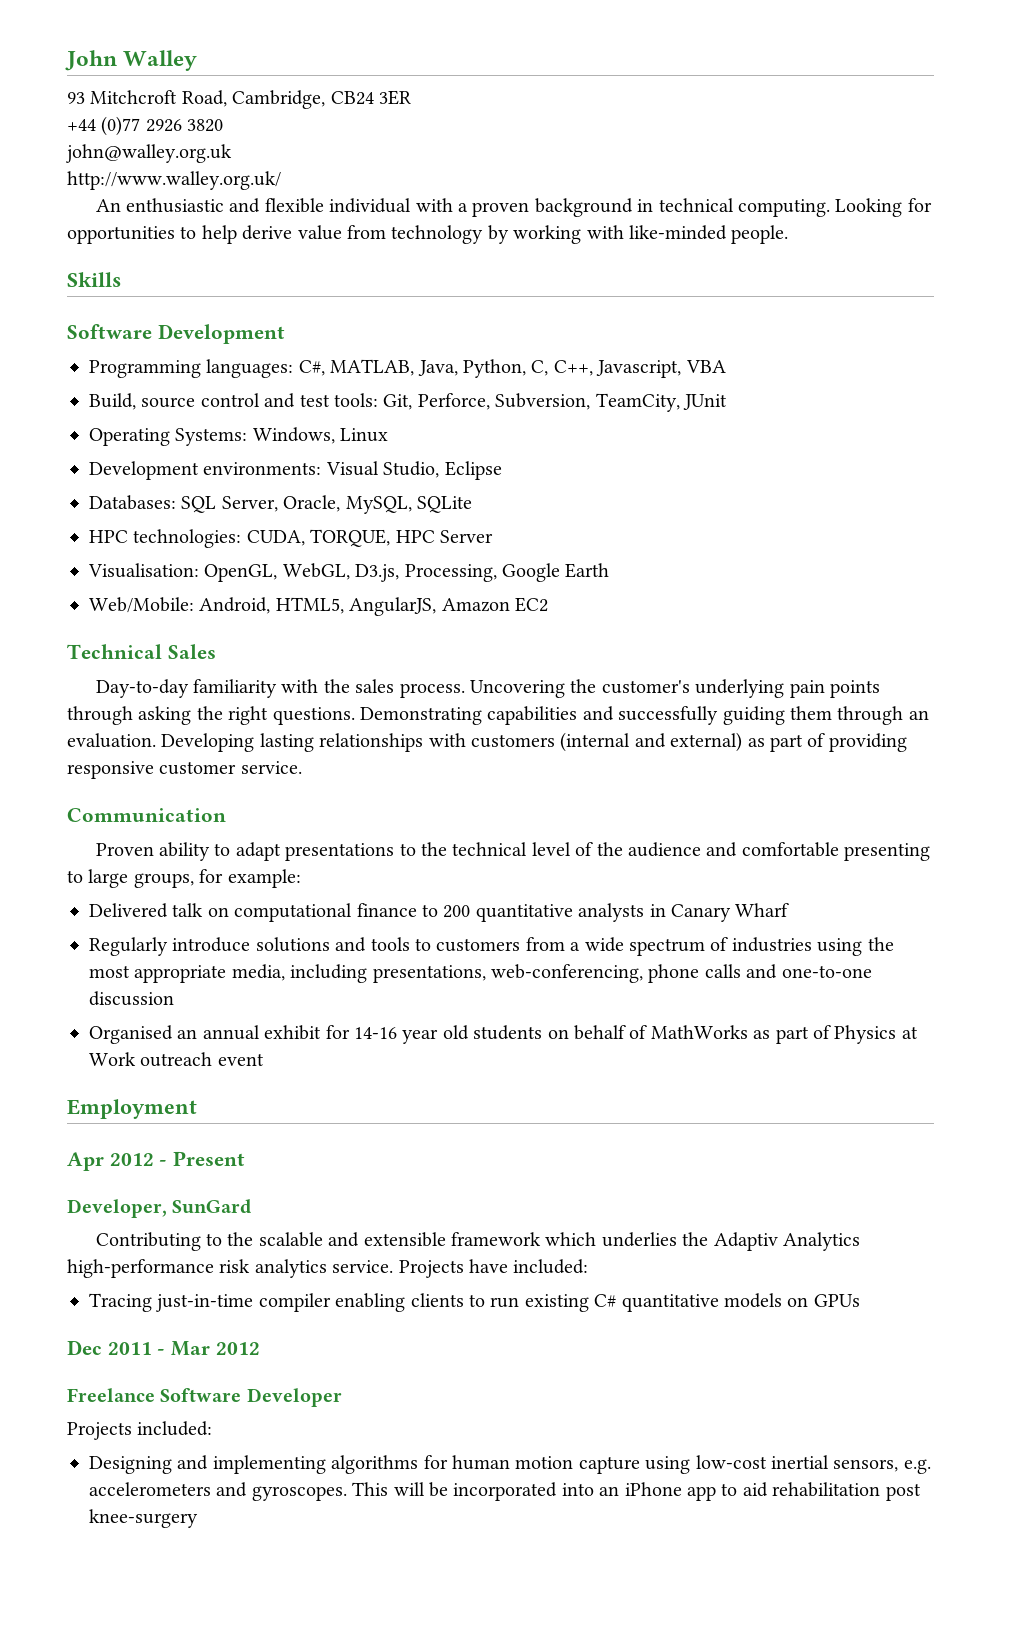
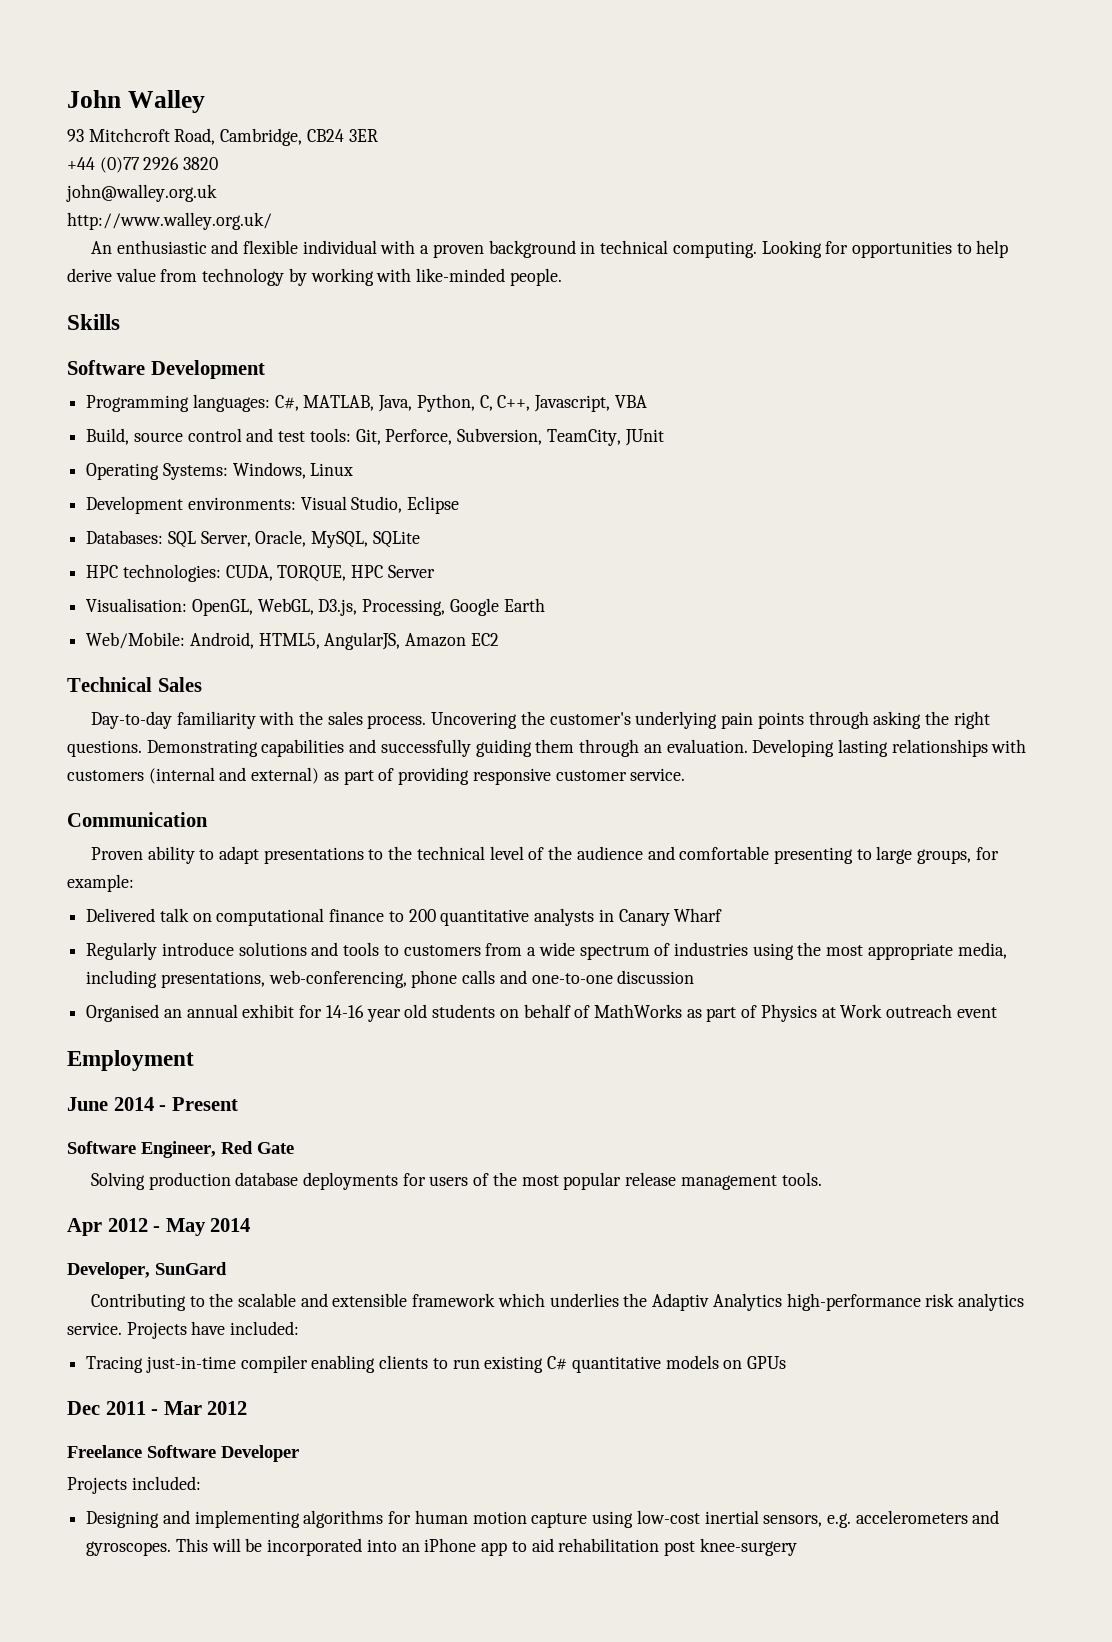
+ June 2014 - Present
+ Software Engineer, Red Gate
+ Solving production database deployments for users of the most popular release management tools.
- Apr 2012 - Present
+ Apr 2012 - May 2014

